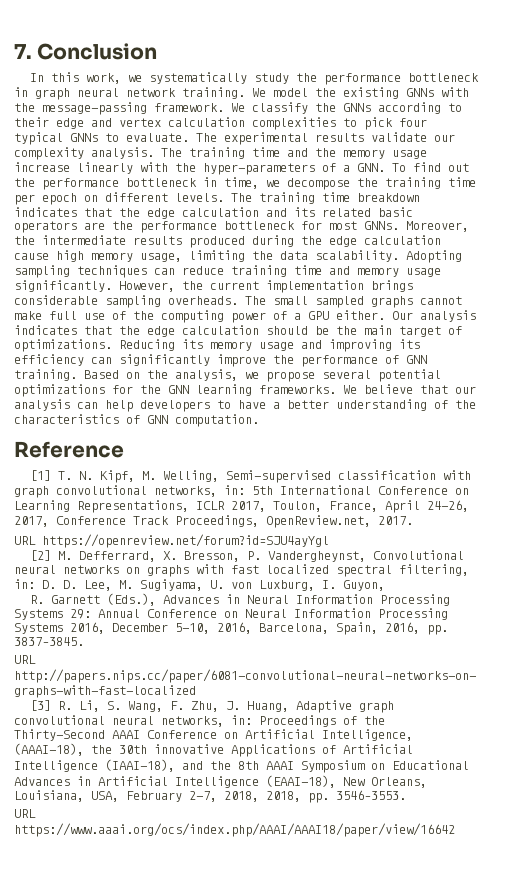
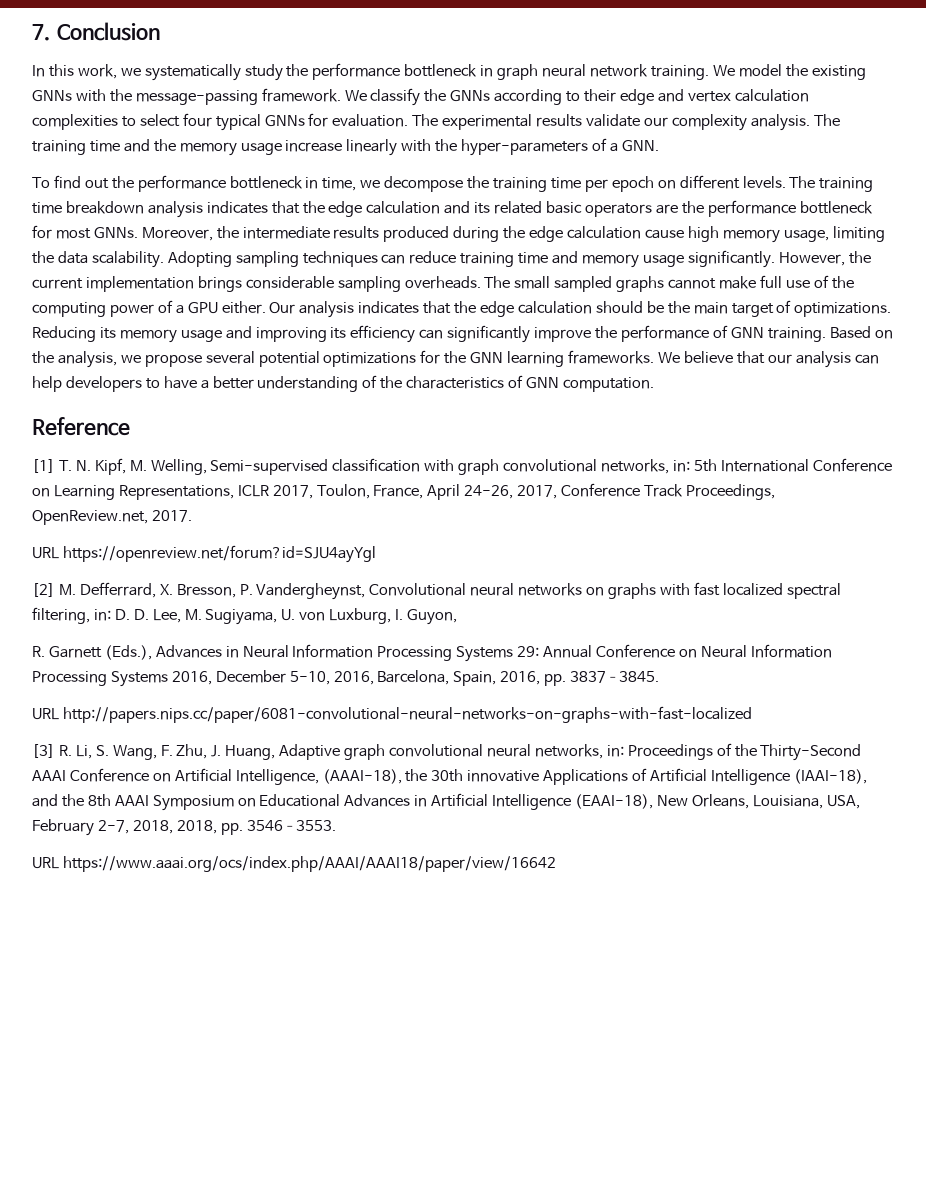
- We classify the GNNs according to their edge and vertex calculation complexities to pick four typical GNNs to evaluate.
+ We classify the GNNs according to their edge and vertex calculation complexities to select four typical GNNs for evaluation.
- The training time and the memory usage increase linearly with the hyper-parameters of a GNN. To find out the performance bottleneck in time, we decompose the training time per epoch on different levels.
+ The training time and the memory usage increase linearly with the hyper-parameters of a GNN.
+ To find out the performance bottleneck in time, we decompose the training time per epoch on different levels.
- The training time breakdown indicates that the edge calculation and its related basic operators are the performance bottleneck for most GNNs.
+ The training time breakdown analysis indicates that the edge calculation and its related basic operators are the performance bottleneck for most GNNs.

